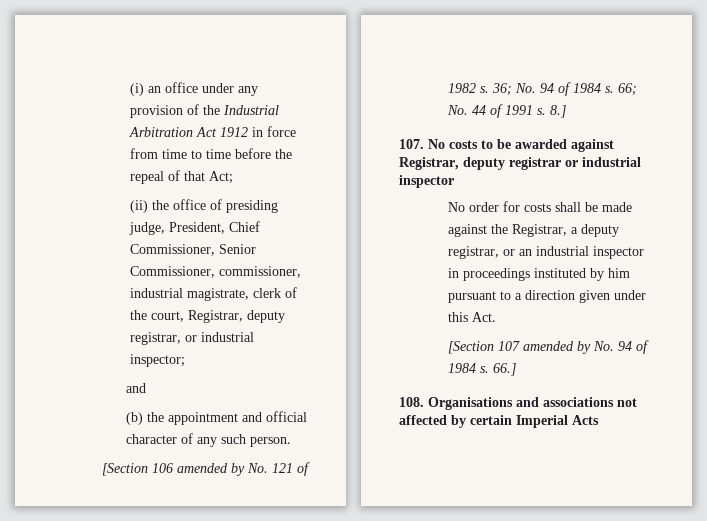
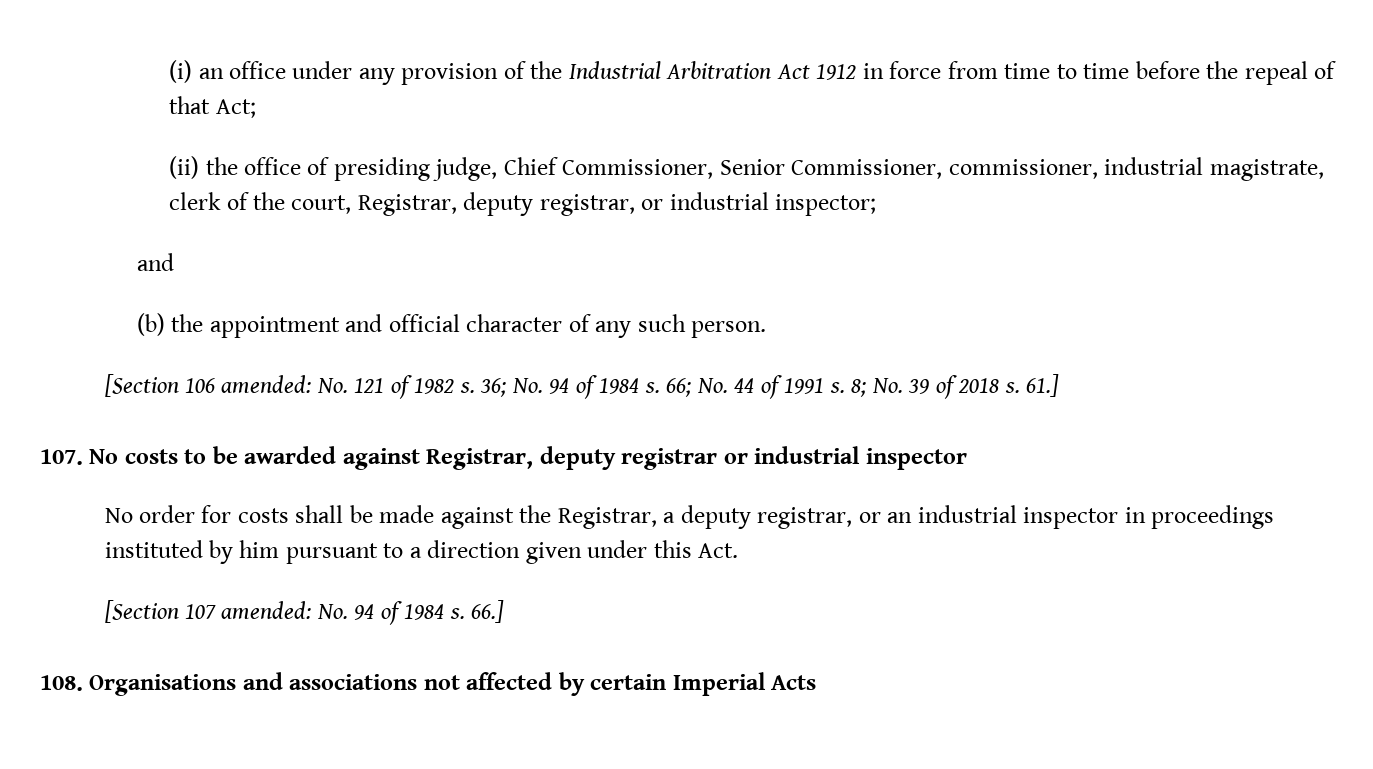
- (ii) the office of presiding judge, President, Chief Commissioner, Senior Commissioner, commissioner, industrial magistrate, clerk of the court, Registrar, deputy registrar, or industrial inspector;
+ (ii) the office of presiding judge, Chief Commissioner, Senior Commissioner, commissioner, industrial magistrate, clerk of the court, Registrar, deputy registrar, or industrial inspector;
- [Section 106 amended by No. 121 of 1982 s.
+ [Section 106 amended: No. 121 of 1982 s.
- 8.]
+ 8; No. 39 of 2018 s. 61.]
- [Section 107 amended by No. 94 of 1984 s.
+ [Section 107 amended: No. 94 of 1984 s.

